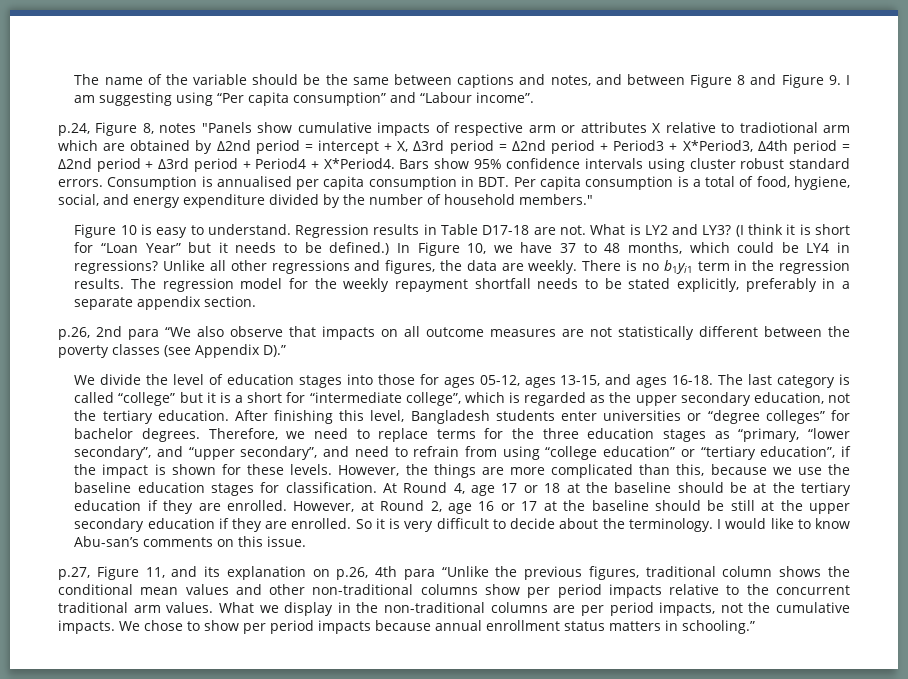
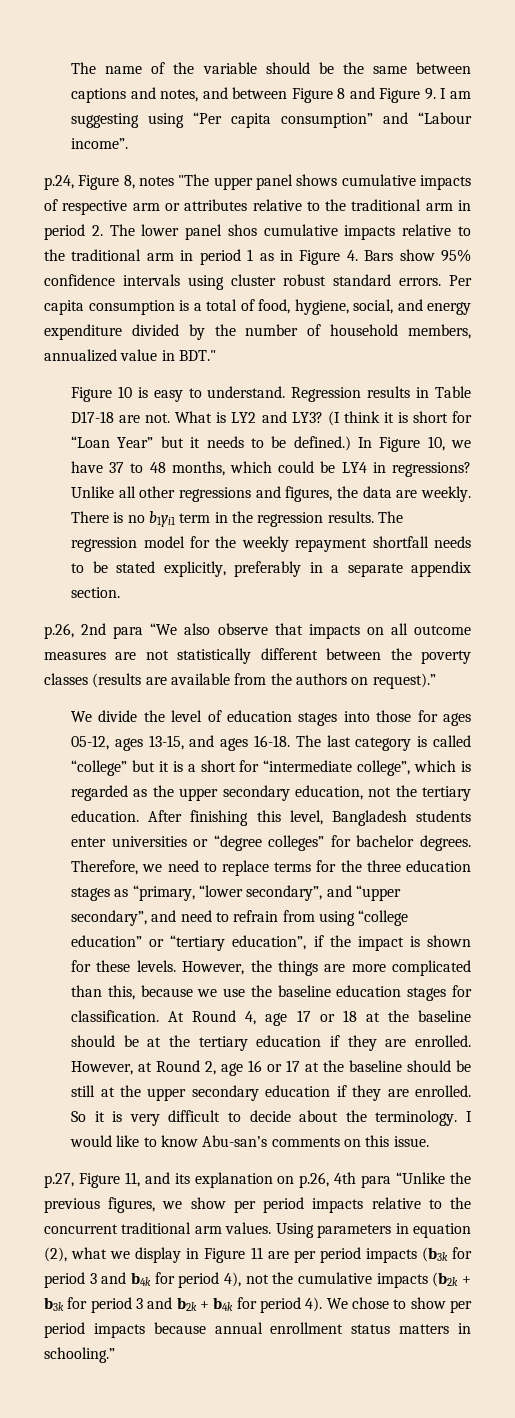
- p.24, Figure 8, notes "Panels show cumulative impacts of respective arm or attributes X relative to tradiotional arm which are obtained by Δ2nd period = intercept + X, Δ3rd period = Δ2nd period + Period3 + X*Period3, Δ4th period = Δ2nd period + Δ3rd period + Period4 + X*Period4. Bars show 95% confidence intervals using cluster robust standard errors.
+ p.24, Figure 8, notes "The upper panel shows cumulative impacts of respective arm or attributes relative to the traditional arm in period 2. The lower panel shos cumulative impacts relative to the traditional arm in period 1 as in Figure 4. Bars show 95% confidence intervals using cluster robust standard errors.
- Consumption is annualised per capita consumption in BDT. Per capita consumption is a total of food, hygiene, social, and energy expenditure divided by the number of household members."
+ Per capita consumption is a total of food, hygiene, social, and energy expenditure divided by the number of household members, annualized value in BDT."
- p.26, 2nd para “We also observe that impacts on all outcome measures are not statistically different between the poverty classes (see Appendix D).”
+ p.26, 2nd para “We also observe that impacts on all outcome measures are not statistically different between the poverty classes (results are available from the authors on request).”
- p.27, Figure 11, and its explanation on p.26, 4th para “Unlike the previous figures, traditional column shows the conditional mean values and other non-traditional columns show per period impacts relative to the concurrent traditional arm values.
+ p.27, Figure 11, and its explanation on p.26, 4th para “Unlike the previous figures, we show per period impacts relative to the concurrent traditional arm values.
- What we display in the non-traditional columns are per period impacts, not the cumulative impacts.
+ Using parameters in equation (2), what we display in Figure 11 are per period impacts (b3k for period 3 and b4k for period 4), not the cumulative impacts (b2k + b3k for period 3 and b2k + b4k for period 4).

